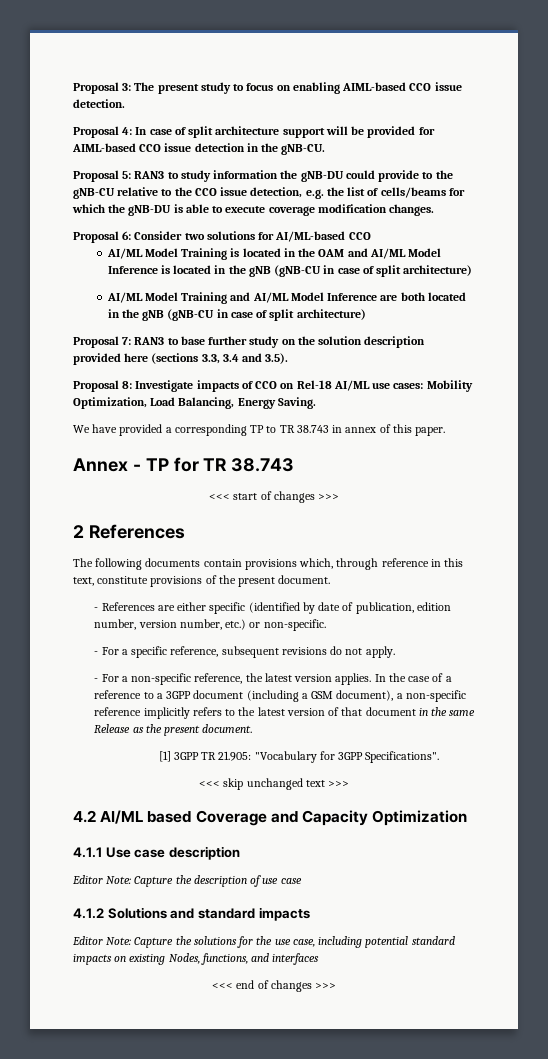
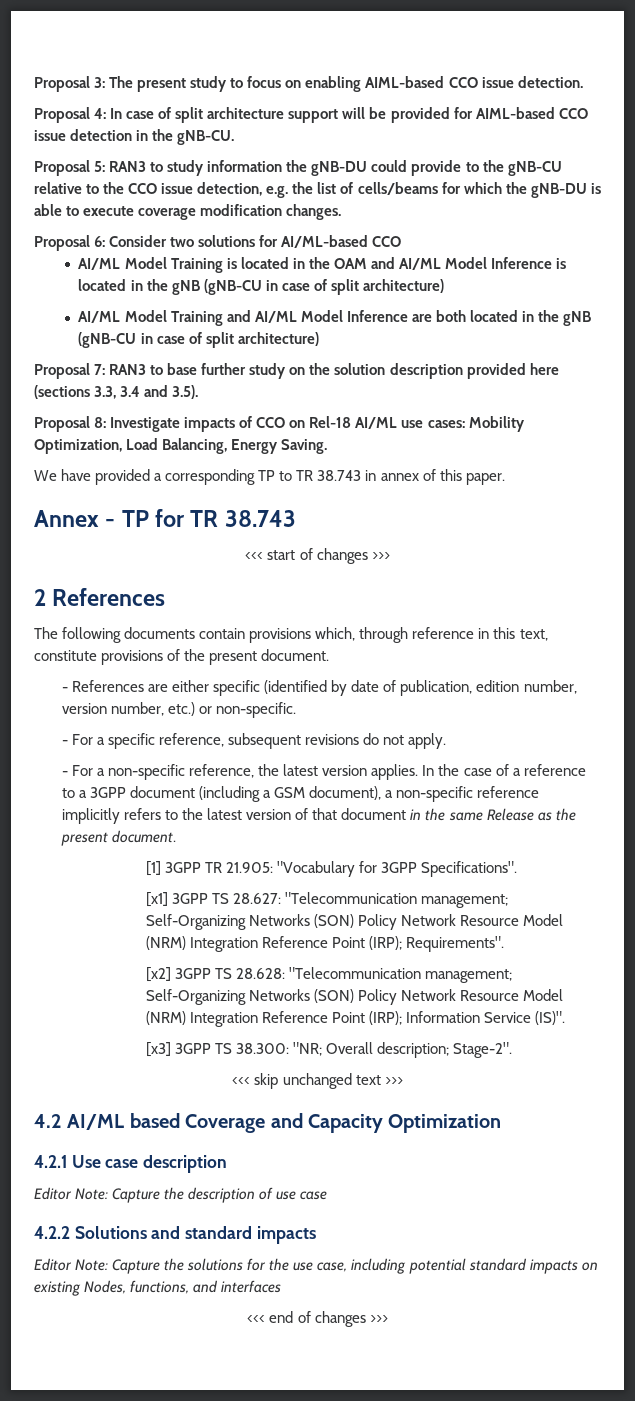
+ [x1] 3GPP TS 28.627: "Telecommunication management; Self-Organizing Networks (SON) Policy Network Resource Model (NRM) Integration Reference Point (IRP); Requirements".
+ [x2] 3GPP TS 28.628: "Telecommunication management; Self-Organizing Networks (SON) Policy Network Resource Model (NRM) Integration Reference Point (IRP); Information Service (IS)".
+ [x3] 3GPP TS 38.300: "NR; Overall description; Stage-2".
- 4.1.1 Use case description
+ 4.2.1 Use case description
- 4.1.2 Solutions and standard impacts
+ 4.2.2 Solutions and standard impacts

